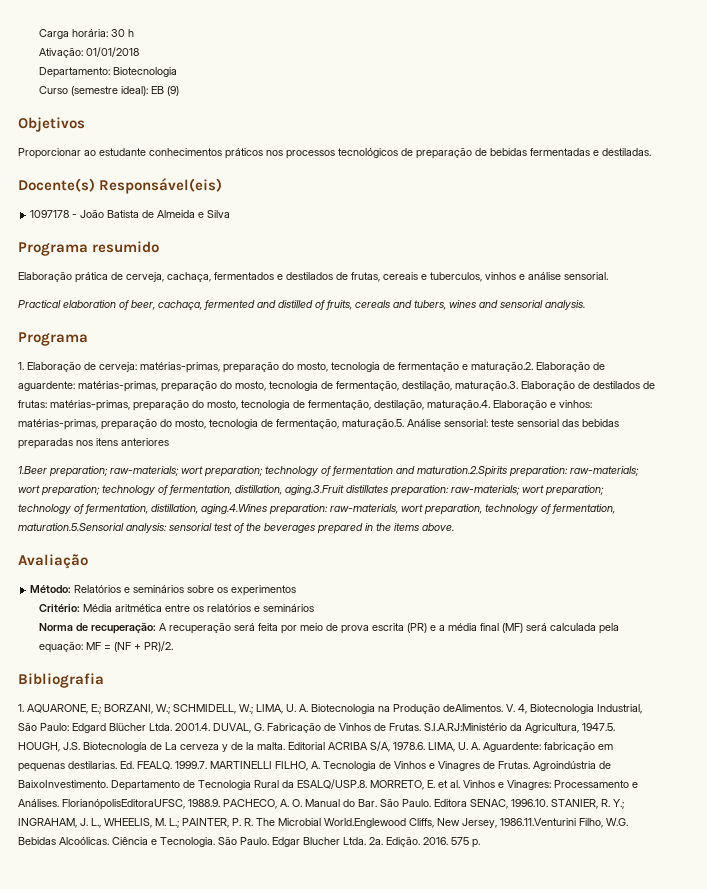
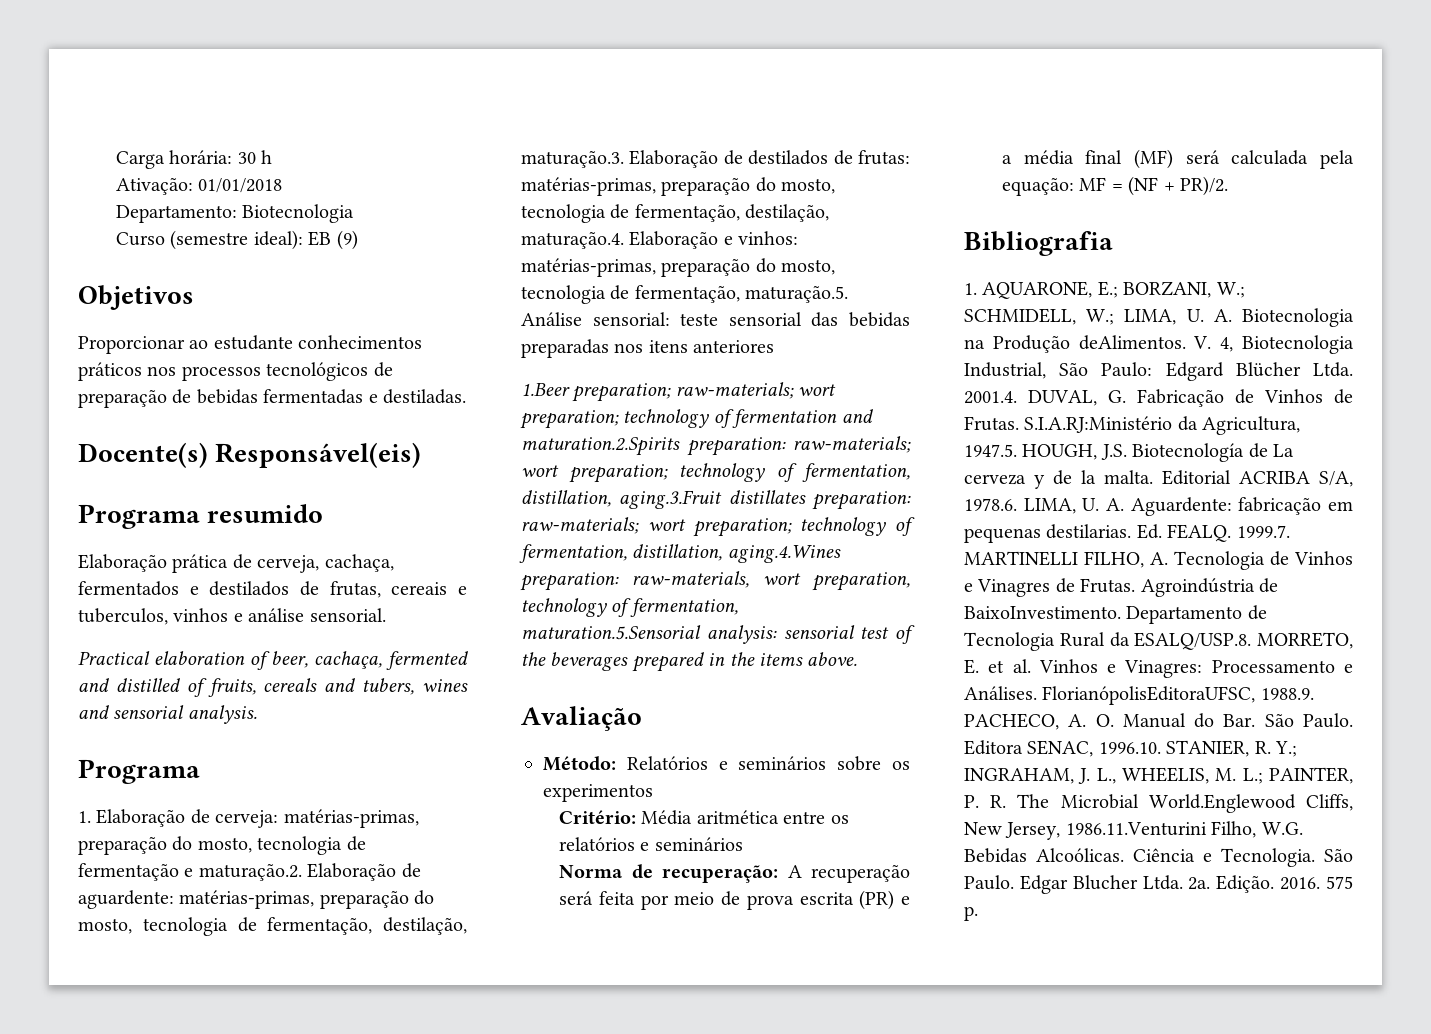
- 1097178 - João Batista de Almeida e Silva

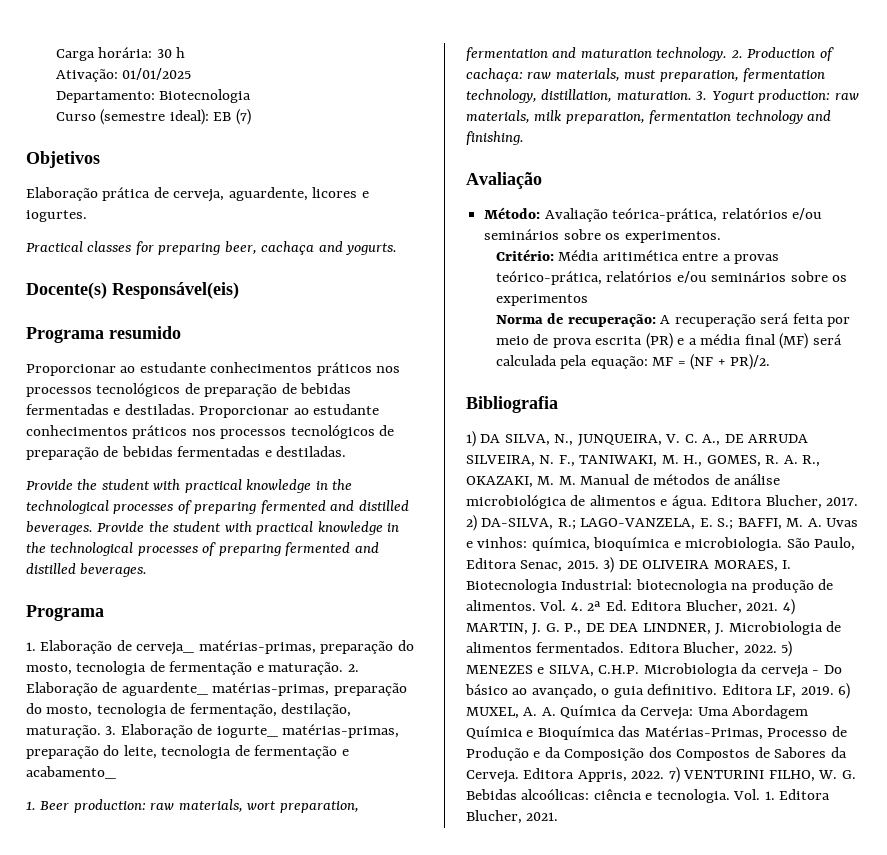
- Ativação: 01/01/2018
+ Ativação: 01/01/2025
- Curso (semestre ideal): EB (9)
+ Curso (semestre ideal): EB (7)
+ Elaboração prática de cerveja, aguardente, licores e iogurtes.
+ Practical classes for preparing beer, cachaça and yogurts.
+ Docente(s) Responsável(eis)
+ Programa resumido
- Proporcionar ao estudante conhecimentos práticos nos processos tecnológicos de preparação de bebidas fermentadas e destiladas.
- Docente(s) Responsável(eis)
- Programa resumido
- Elaboração prática de cerveja, cachaça, fermentados e destilados de frutas, cereais e tuberculos, vinhos e análise sensorial.
- Practical elaboration of beer, cachaça, fermented and distilled of fruits, cereals and tubers, wines and sensorial analysis.
+ Proporcionar ao estudante conhecimentos práticos nos processos tecnológicos de preparação de bebidas fermentadas e destiladas. Proporcionar ao estudante conhecimentos práticos nos processos tecnológicos de preparação de bebidas fermentadas e destiladas.
+ Provide the student with practical knowledge in the technological processes of preparing fermented and distilled beverages. Provide the student with practical knowledge in the technological processes of preparing fermented and distilled beverages.
- 1. Elaboração de cerveja: matérias-primas, preparação do mosto, tecnologia de fermentação e maturação.2. Elaboração de aguardente: matérias-primas, preparação do mosto, tecnologia de fermentação, destilação, maturação.3. Elaboração de destilados de frutas: matérias-primas, preparação do mosto, tecnologia de fermentação, destilação, maturação.4. Elaboração e vinhos: matérias-primas, preparação do mosto, tecnologia de fermentação, maturação.5. Análise sensorial: teste sensorial das bebidas preparadas nos itens anteriores
- 1.Beer preparation; raw-materials; wort preparation; technology of fermentation and maturation.2.Spirits preparation: raw-materials; wort preparation; technology of fermentation, distillation, aging.3.Fruit distillates preparation: raw-materials; wort preparation; technology of fermentation, distillation, aging.4.Wines preparation: raw-materials, wort preparation, technology of fermentation, maturation.5.Sensorial analysis: sensorial test of the beverages prepared in the items above.
+ 1. Elaboração de cerveja_ matérias-primas, preparação do mosto, tecnologia de fermentação e maturação. 2. Elaboração de aguardente_ matérias-primas, preparação do mosto, tecnologia de fermentação, destilação, maturação. 3. Elaboração de iogurte_ matérias-primas, preparação do leite, tecnologia de fermentação e acabamento_
+ 1. Beer production: raw materials, wort preparation, fermentation and maturation technology. 2. Production of cachaça: raw materials, must preparation, fermentation technology, distillation, maturation. 3. Yogurt production: raw materials, milk preparation, fermentation technology and finishing.
  Avaliação
- Método: Relatórios e seminários sobre os experimentos
- Critério: Média aritmética entre os relatórios e seminários
+ Método: Avaliação teórica-prática, relatórios e/ou seminários sobre os experimentos.
+ Critério: Média aritimética entre a provas teórico-prática, relatórios e/ou seminários sobre os experimentos
- 1. AQUARONE, E.; BORZANI, W.; SCHMIDELL, W.; LIMA, U. A. Biotecnologia na Produção deAlimentos. V. 4, Biotecnologia Industrial, São Paulo: Edgard Blücher Ltda. 2001.4. DUVAL, G. Fabricação de Vinhos de Frutas. S.I.A.RJ:Ministério da Agricultura, 1947.5. HOUGH, J.S. Biotecnología de La cerveza y de la malta. Editorial ACRIBA S/A, 1978.6. LIMA, U. A. Aguardente: fabricação em pequenas destilarias. Ed. FEALQ. 1999.7. MARTINELLI FILHO, A. Tecnologia de Vinhos e Vinagres de Frutas. Agroindústria de BaixoInvestimento. Departamento de Tecnologia Rural da ESALQ/USP.8. MORRETO, E. et al. Vinhos e Vinagres: Processamento e Análises. FlorianópolisEditoraUFSC, 1988.9. PACHECO, A. O. Manual do Bar. São Paulo. Editora SENAC, 1996.10. STANIER, R. Y.; INGRAHAM, J. L., WHEELIS, M. L.; PAINTER, P. R. The Microbial World.Englewood Cliffs, New Jersey, 1986.11.Venturini Filho, W.G. Bebidas Alcoólicas. Ciência e Tecnologia. São Paulo. Edgar Blucher Ltda. 2a. Edição. 2016. 575 p.
+ 1) DA SILVA, N., JUNQUEIRA, V. C. A., DE ARRUDA SILVEIRA, N. F., TANIWAKI, M. H., GOMES, R. A. R., OKAZAKI, M. M. Manual de métodos de análise microbiológica de alimentos e água. Editora Blucher, 2017. 2) DA-SILVA, R.; LAGO-VANZELA, E. S.; BAFFI, M. A. Uvas e vinhos: química, bioquímica e microbiologia. São Paulo, Editora Senac, 2015. 3) DE OLIVEIRA MORAES, I. Biotecnologia Industrial: biotecnologia na produção de alimentos. Vol. 4. 2ª Ed. Editora Blucher, 2021. 4) MARTIN, J. G. P., DE DEA LINDNER, J. Microbiologia de alimentos fermentados. Editora Blucher, 2022. 5) MENEZES e SILVA, C.H.P. Microbiologia da cerveja - Do básico ao avançado, o guia definitivo. Editora LF, 2019. 6) MUXEL, A. A. Química da Cerveja: Uma Abordagem Química e Bioquímica das Matérias-Primas, Processo de Produção e da Composição dos Compostos de Sabores da Cerveja. Editora Appris, 2022. 7) VENTURINI FILHO, W. G. Bebidas alcoólicas: ciência e tecnologia. Vol. 1. Editora Blucher, 2021.

